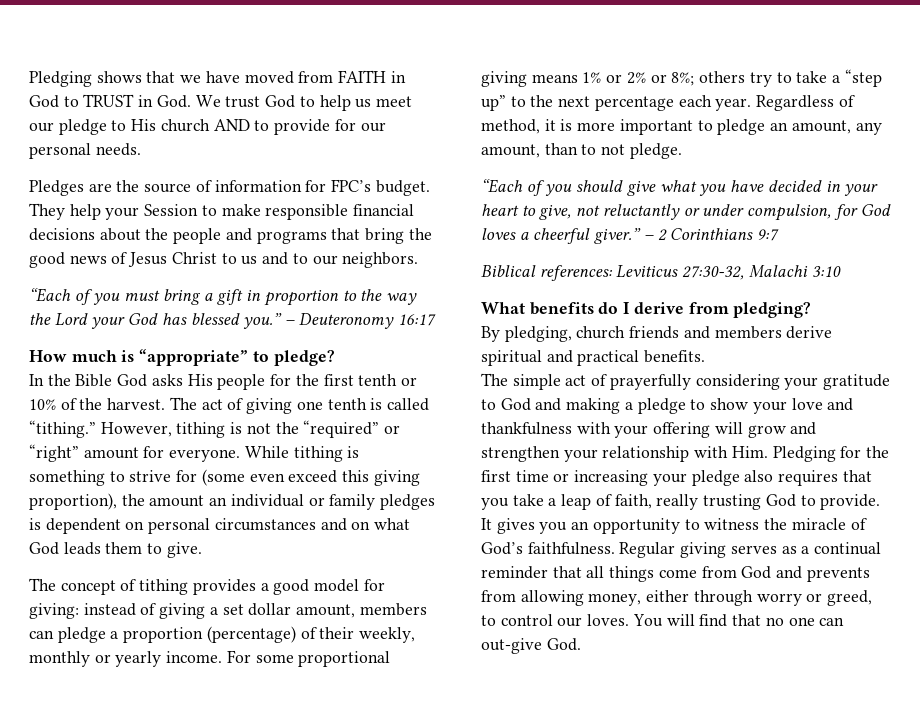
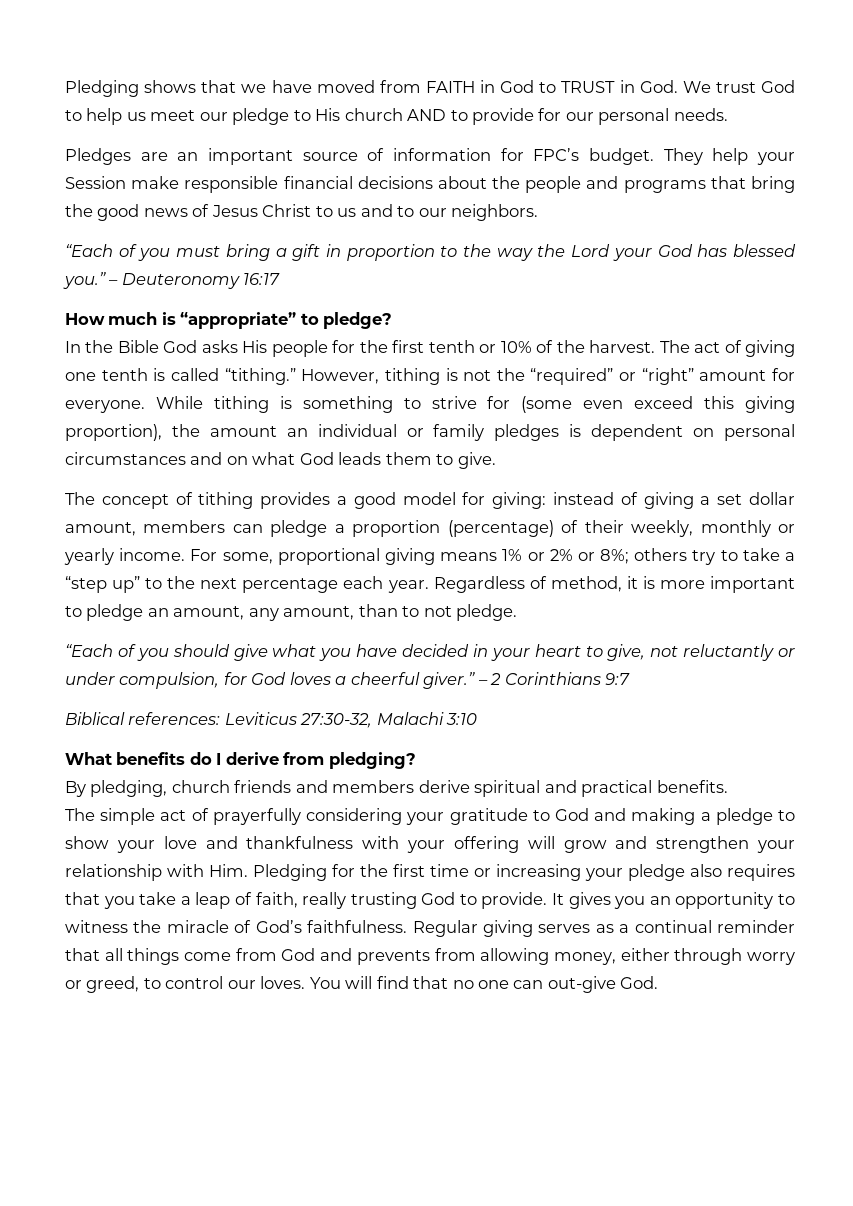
- Pledges are the source of information for FPC’s budget.
+ Pledges are an important source of information for FPC’s budget.
- They help your Session to make responsible financial decisions about the people and programs that bring the good news of Jesus Christ to us and to our neighbors.
+ They help your Session make responsible financial decisions about the people and programs that bring the good news of Jesus Christ to us and to our neighbors.
- For some proportional giving means 1% or 2% or 8%; others try to take a “step up” to the next percentage each year.
+ For some, proportional giving means 1% or 2% or 8%; others try to take a “step up” to the next percentage each year.

